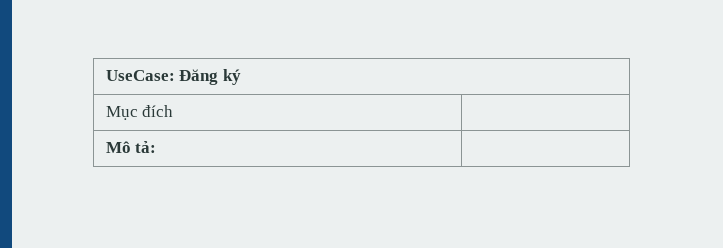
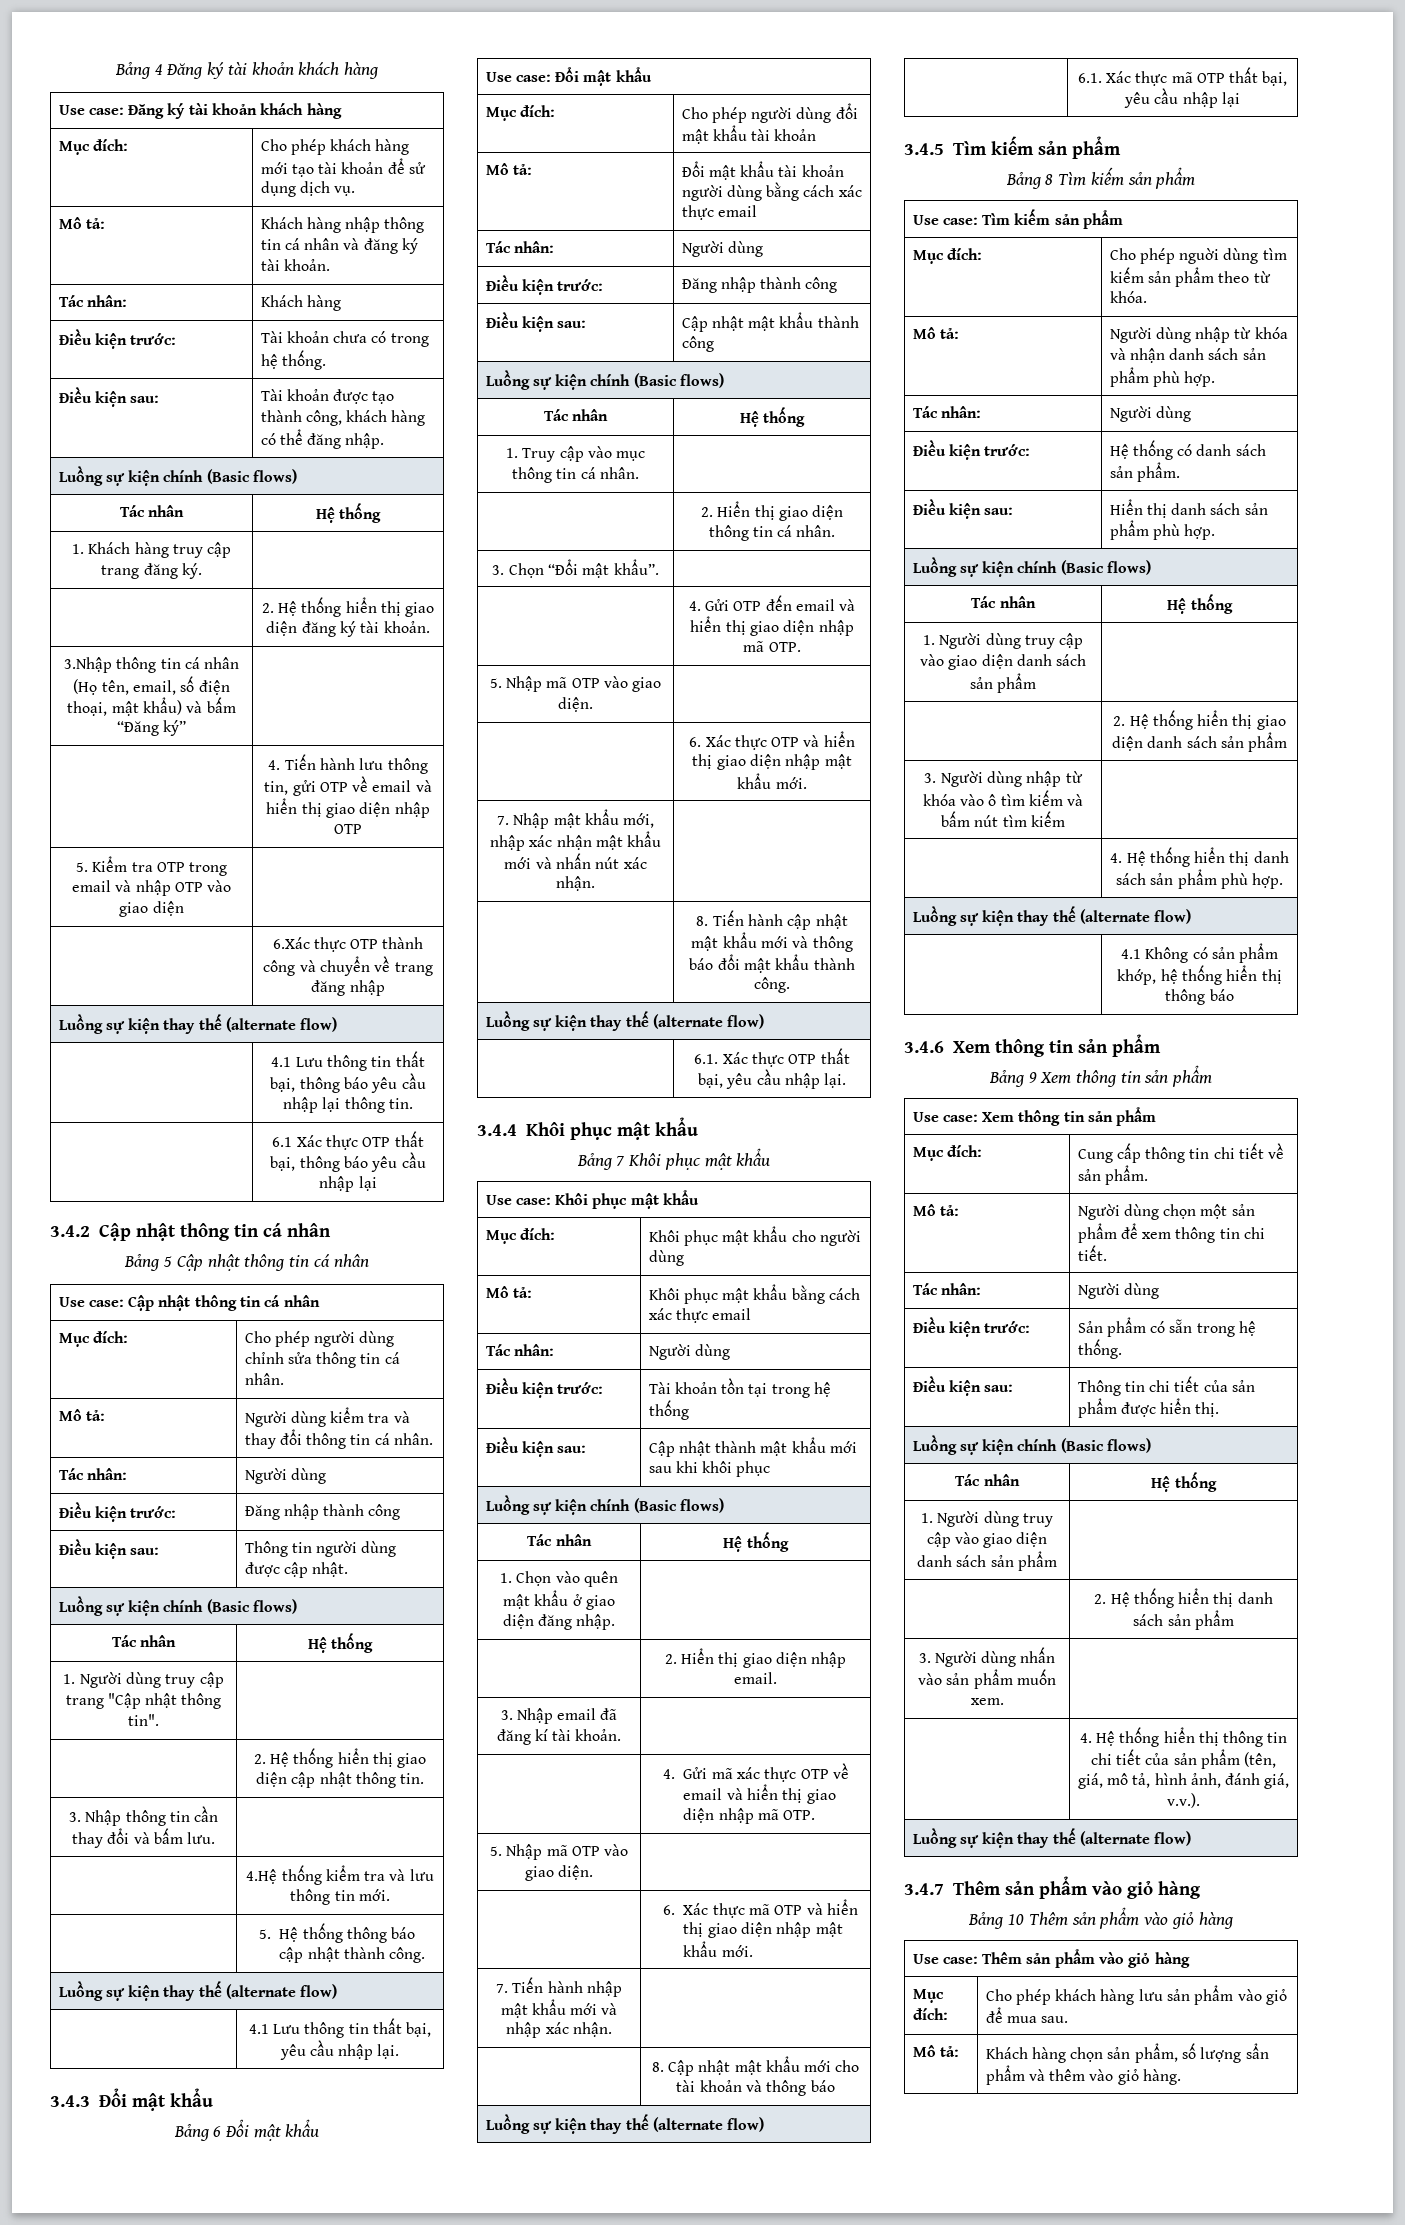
- UseCase: Đăng ký
- Mục đích |
- Mô tả: |
+ Bảng 4 Đăng ký tài khoản khách hàng
+ Use case: Đăng ký tài khoản khách hàng
+ Mục đích: | Cho phép khách hàng mới tạo tài khoản để sử dụng dịch vụ.
+ Mô tả: | Khách hàng nhập thông tin cá nhân và đăng ký tài khoản.
+ Tác nhân: | Khách hàng
+ Điều kiện trước: | Tài khoản chưa có trong hệ thống.
+ Điều kiện sau: | Tài khoản được tạo thành công, khách hàng có thể đăng nhập.
+ Luồng sự kiện chính (Basic flows)
+ Tác nhân | Hệ thống
+ 1. Khách hàng truy cập trang đăng ký. |
+ | 2. Hệ thống hiển thị giao diện đăng ký tài khoản.
+ 3.Nhập thông tin cá nhân (Họ tên, email, số điện thoại, mật khẩu) và bấm “Đăng ký” |
+ | 4. Tiến hành lưu thông tin, gửi OTP về email và hiển thị giao diện nhập OTP
+ 5. Kiểm tra OTP trong email và nhập OTP vào giao diện |
+ | 6.Xác thực OTP thành công và chuyển về trang đăng nhập
+ Luồng sự kiện thay thế (alternate flow)
+ | 4.1 Lưu thông tin thất bại, thông báo yêu cầu nhập lại thông tin.
+ | 6.1 Xác thực OTP thất bại, thông báo yêu cầu nhập lại
+ 3.4.2 Cập nhật thông tin cá nhân
+ Bảng 5 Cập nhật thông tin cá nhân
+ Use case: Cập nhật thông tin cá nhân
+ Mục đích: | Cho phép người dùng chỉnh sửa thông tin cá nhân.
+ Mô tả: | Người dùng kiểm tra và thay đổi thông tin cá nhân.
+ Tác nhân: | Người dùng
+ Điều kiện trước: | Đăng nhập thành công
+ Điều kiện sau: | Thông tin người dùng được cập nhật.
+ Luồng sự kiện chính (Basic flows)
+ Tác nhân | Hệ thống
+ 1. Người dùng truy cập trang "Cập nhật thông tin". |
+ | 2. Hệ thống hiển thị giao diện cập nhật thông tin.
+ 3. Nhập thông tin cần thay đổi và bấm lưu. |
+ | 4.Hệ thống kiểm tra và lưu thông tin mới.
+ | 5. Hệ thống thông báo cập nhật thành công.
+ Luồng sự kiện thay thế (alternate flow)
+ | 4.1 Lưu thông tin thất bại, yêu cầu nhập lại.
+ 3.4.3 Đổi mật khẩu
+ Bảng 6 Đổi mật khẩu
+ Use case: Đổi mật khẩu
+ Mục đích: | Cho phép người dùng đổi mật khẩu tài khoản
+ Mô tả: | Đổi mật khẩu tài khoản người dùng bằng cách xác thực email
+ Tác nhân: | Người dùng
+ Điều kiện trước: | Đăng nhập thành công
+ Điều kiện sau: | Cập nhật mật khẩu thành công
+ Luồng sự kiện chính (Basic flows)
+ Tác nhân | Hệ thống
+ 1. Truy cập vào mục thông tin cá nhân. |
+ | 2. Hiển thị giao diện thông tin cá nhân.
+ 3. Chọn “Đổi mật khẩu”. |
+ | 4. Gửi OTP đến email và hiển thị giao diện nhập mã OTP.
+ 5. Nhập mã OTP vào giao diện. |
+ | 6. Xác thực OTP và hiển thị giao diện nhập mật khẩu mới.
+ 7. Nhập mật khẩu mới, nhập xác nhận mật khẩu mới và nhấn nút xác nhận. |
+ | 8. Tiến hành cập nhật mật khẩu mới và thông báo đổi mật khẩu thành công.
+ Luồng sự kiện thay thế (alternate flow)
+ | 6.1. Xác thực OTP thất bại, yêu cầu nhập lại.
+ 3.4.4 Khôi phục mật khẩu
+ Bảng 7 Khôi phục mật khẩu
+ Use case: Khôi phục mật khẩu
+ Mục đích: | Khôi phục mật khẩu cho người dùng
+ Mô tả: | Khôi phục mật khẩu bằng cách xác thực email
+ Tác nhân: | Người dùng
+ Điều kiện trước: | Tài khoản tồn tại trong hệ thống
+ Điều kiện sau: | Cập nhật thành mật khẩu mới sau khi khôi phục
+ Luồng sự kiện chính (Basic flows)
+ Tác nhân | Hệ thống
+ 1. Chọn vào quên mật khẩu ở giao diện đăng nhập. |
+ | 2. Hiển thị giao diện nhập email.
+ 3. Nhập email đã đăng kí tài khoản. |
+ | 4. Gửi mã xác thực OTP về email và hiển thị giao diện nhập mã OTP.
+ 5. Nhập mã OTP vào giao diện. |
+ | 6. Xác thực mã OTP và hiển thị giao diện nhập mật khẩu mới.
+ 7. Tiến hành nhập mật khẩu mới và nhập xác nhận. |
+ | 8. Cập nhật mật khẩu mới cho tài khoản và thông báo
+ Luồng sự kiện thay thế (alternate flow)
+ | 6.1. Xác thực mã OTP thất bại, yêu cầu nhập lại
+ 3.4.5 Tìm kiếm sản phẩm
+ Bảng 8 Tìm kiếm sản phẩm
+ Use case: Tìm kiếm sản phẩm
+ Mục đích: | Cho phép nguời dùng tìm kiếm sản phẩm theo từ khóa.
+ Mô tả: | Người dùng nhập từ khóa và nhận danh sách sản phẩm phù hợp.
+ Tác nhân: | Người dùng
+ Điều kiện trước: | Hệ thống có danh sách sản phẩm.
+ Điều kiện sau: | Hiển thị danh sách sản phẩm phù hợp.
+ Luồng sự kiện chính (Basic flows)
+ Tác nhân | Hệ thống
+ 1. Người dùng truy cập vào giao diện danh sách sản phẩm |
+ | 2. Hệ thống hiển thị giao diện danh sách sản phẩm
+ 3. Người dùng nhập từ khóa vào ô tìm kiếm và bấm nút tìm kiếm |
+ | 4. Hệ thống hiển thị danh sách sản phẩm phù hợp.
+ Luồng sự kiện thay thế (alternate flow)
+ | 4.1 Không có sản phẩm khớp, hệ thống hiển thị thông báo
+ 3.4.6 Xem thông tin sản phẩm
+ Bảng 9 Xem thông tin sản phẩm
+ Use case: Xem thông tin sản phẩm
+ Mục đích: | Cung cấp thông tin chi tiết về sản phẩm.
+ Mô tả: | Người dùng chọn một sản phẩm để xem thông tin chi tiết.
+ Tác nhân: | Người dùng
+ Điều kiện trước: | Sản phẩm có sẵn trong hệ thống.
+ Điều kiện sau: | Thông tin chi tiết của sản phẩm được hiển thị.
+ Luồng sự kiện chính (Basic flows)
+ Tác nhân | Hệ thống
+ 1. Người dùng truy cập vào giao diện danh sách sản phẩm |
+ | 2. Hệ thống hiển thị danh sách sản phẩm
+ 3. Người dùng nhấn vào sản phẩm muốn xem. |
+ | 4. Hệ thống hiển thị thông tin chi tiết của sản phẩm (tên, giá, mô tả, hình ảnh, đánh giá, v.v.).
+ Luồng sự kiện thay thế (alternate flow)
+ 3.4.7 Thêm sản phẩm vào giỏ hàng
+ Bảng 10 Thêm sản phẩm vào giỏ hàng
+ Use case: Thêm sản phẩm vào giỏ hàng
+ Mục đích: | Cho phép khách hàng lưu sản phẩm vào giỏ để mua sau.
+ Mô tả: | Khách hàng chọn sản phẩm, số lượng sẩn phẩm và thêm vào giỏ hàng.

